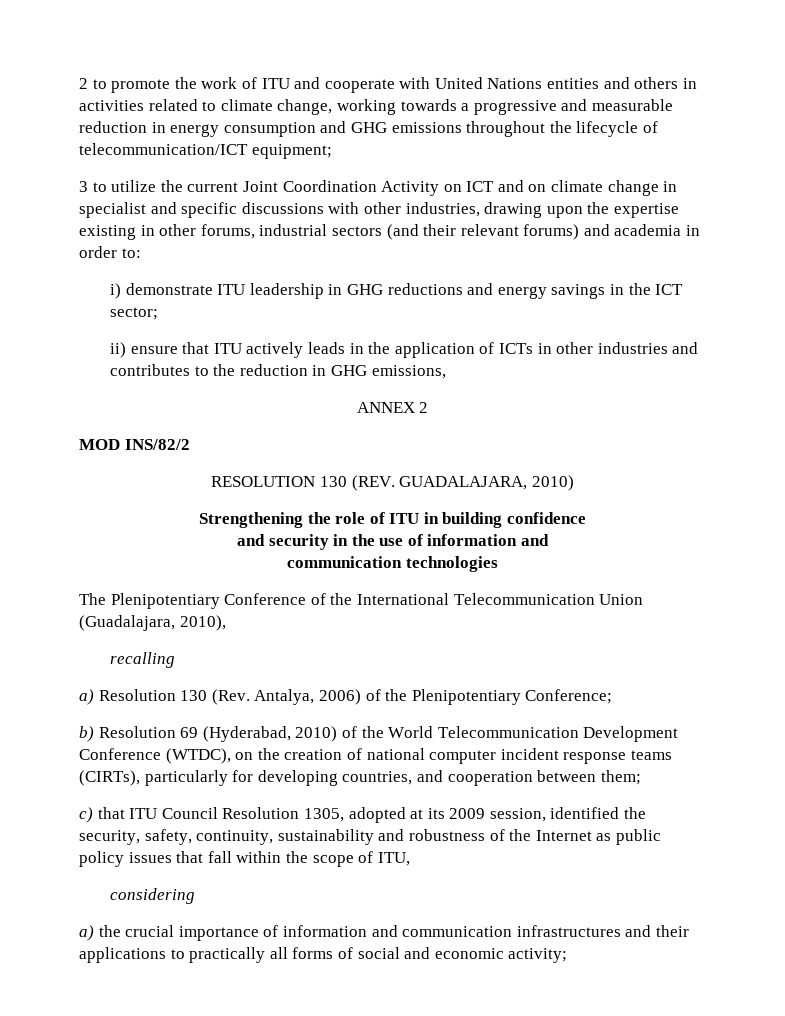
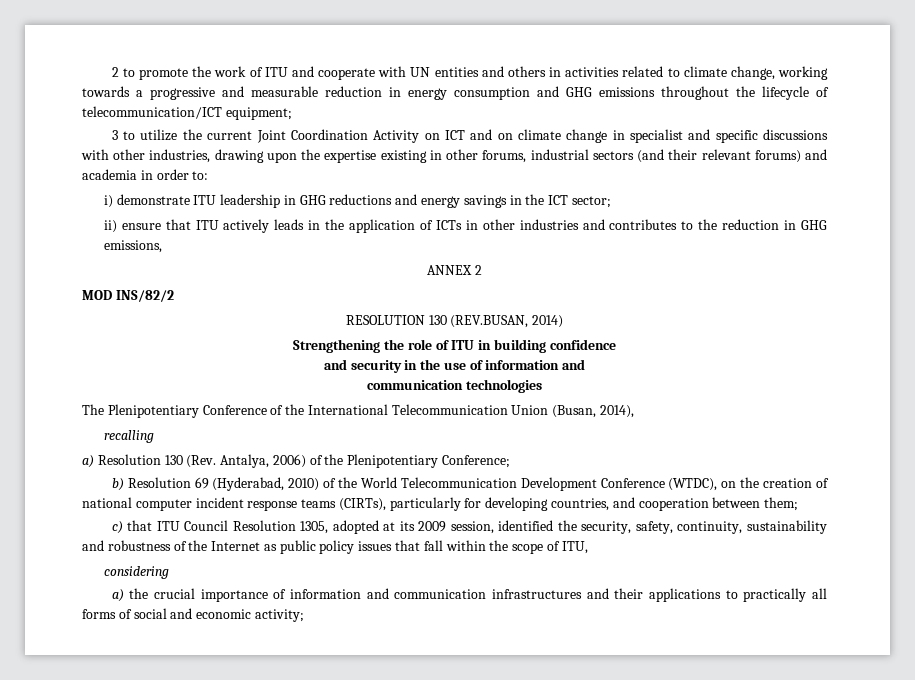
- 2 to promote the work of ITU and cooperate with United Nations entities and others in activities related to climate change, working towards a progressive and measurable reduction in energy consumption and GHG emissions throughout the lifecycle of telecommunication/ICT equipment;
+ 2 to promote the work of ITU and cooperate with UN entities and others in activities related to climate change, working towards a progressive and measurable reduction in energy consumption and GHG emissions throughout the lifecycle of telecommunication/ICT equipment;
- RESOLUTION 130 (REV. GUADALAJARA, 2010)
+ RESOLUTION 130 (REV.BUSAN, 2014)
- The Plenipotentiary Conference of the International Telecommunication Union (Guadalajara, 2010),
+ The Plenipotentiary Conference of the International Telecommunication Union (Busan, 2014),

